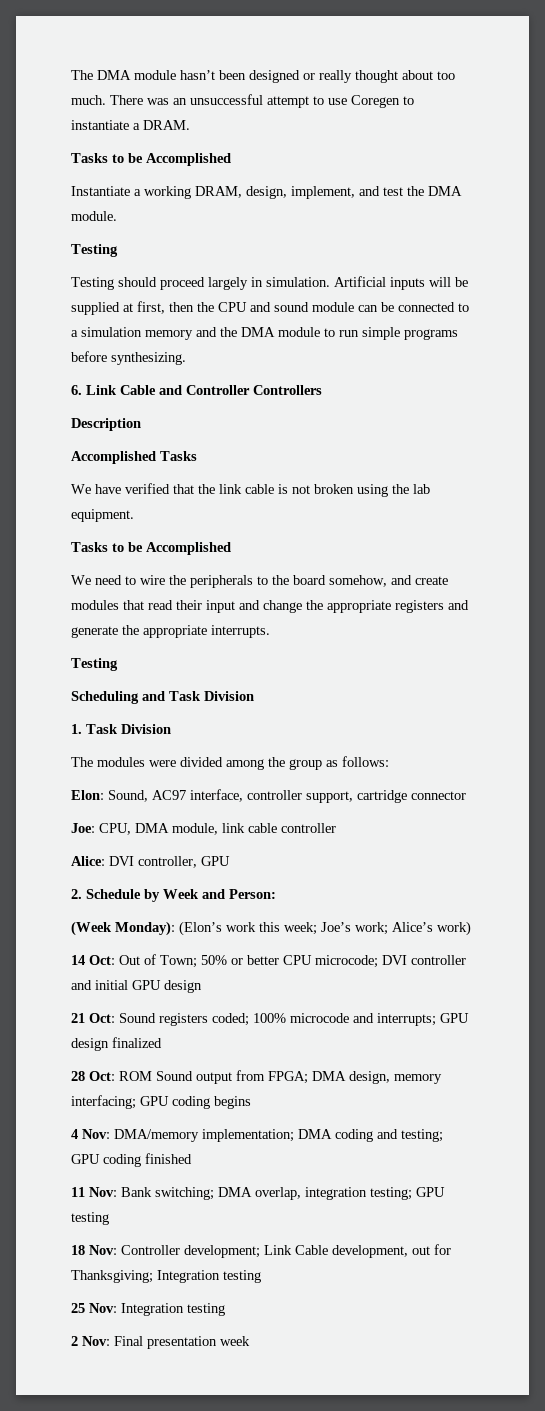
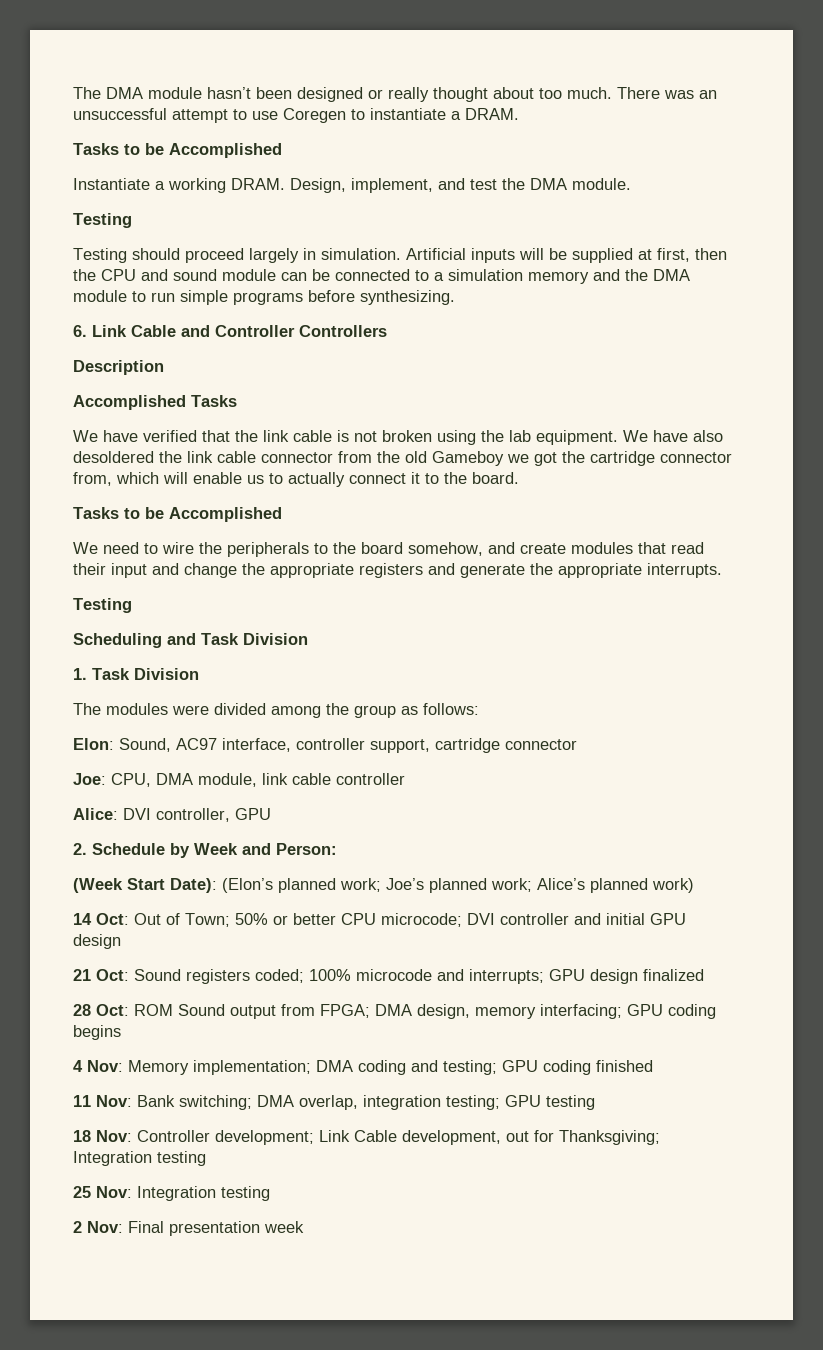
- Instantiate a working DRAM, design, implement, and test the DMA module.
+ Instantiate a working DRAM. Design, implement, and test the DMA module.
+ We have also desoldered the link cable connector from the old Gameboy we got the cartridge connector from, which will enable us to actually connect it to the board.
- (Week Monday): (Elon’s work this week; Joe’s work; Alice’s work)
+ (Week Start Date): (Elon’s planned work; Joe’s planned work; Alice’s planned work)
- 4 Nov: DMA/memory implementation; DMA coding and testing; GPU coding finished
+ 4 Nov: Memory implementation; DMA coding and testing; GPU coding finished

